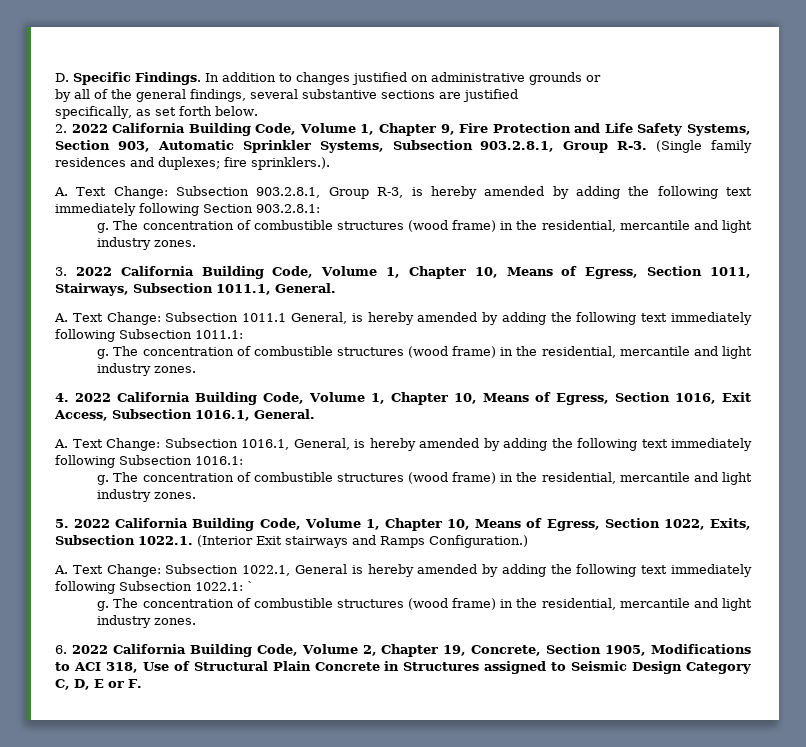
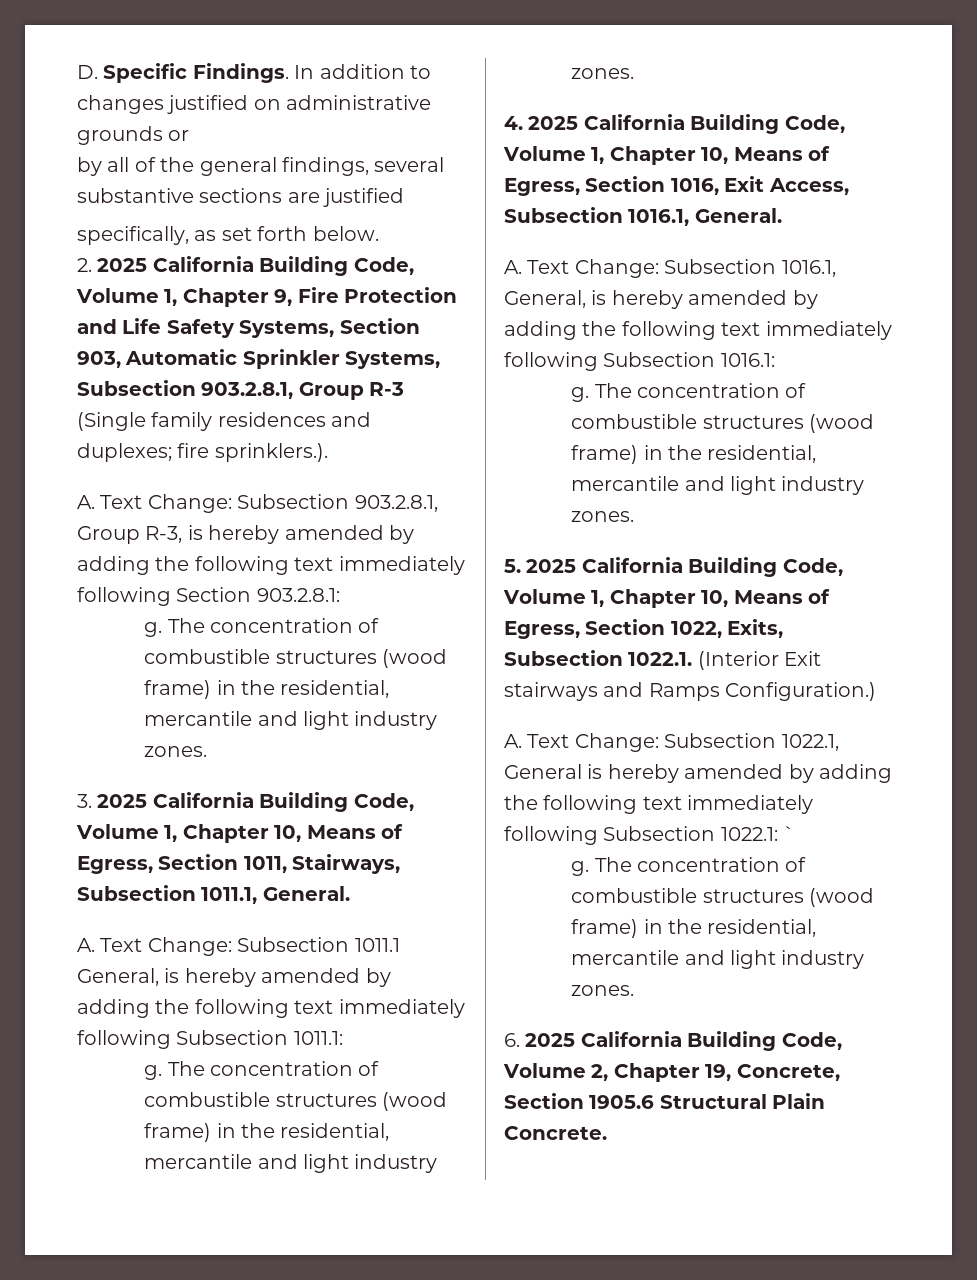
- 2. 2022 California Building Code, Volume 1, Chapter 9, Fire Protection and Life Safety Systems, Section 903, Automatic Sprinkler Systems, Subsection 903.2.8.1, Group R-3. (Single family residences and duplexes; fire sprinklers.).
+ 2. 2025 California Building Code, Volume 1, Chapter 9, Fire Protection and Life Safety Systems, Section 903, Automatic Sprinkler Systems, Subsection 903.2.8.1, Group R-3 (Single family residences and duplexes; fire sprinklers.).
- 3. 2022 California Building Code, Volume 1, Chapter 10, Means of Egress, Section 1011, Stairways, Subsection 1011.1, General.
+ 3. 2025 California Building Code, Volume 1, Chapter 10, Means of Egress, Section 1011, Stairways, Subsection 1011.1, General.
- 4. 2022 California Building Code, Volume 1, Chapter 10, Means of Egress, Section 1016, Exit Access, Subsection 1016.1, General.
+ 4. 2025 California Building Code, Volume 1, Chapter 10, Means of Egress, Section 1016, Exit Access, Subsection 1016.1, General.
- 5. 2022 California Building Code, Volume 1, Chapter 10, Means of Egress, Section 1022, Exits, Subsection 1022.1. (Interior Exit stairways and Ramps Configuration.)
+ 5. 2025 California Building Code, Volume 1, Chapter 10, Means of Egress, Section 1022, Exits, Subsection 1022.1. (Interior Exit stairways and Ramps Configuration.)
- 6. 2022 California Building Code, Volume 2, Chapter 19, Concrete, Section 1905, Modifications to ACI 318, Use of Structural Plain Concrete in Structures assigned to Seismic Design Category C, D, E or F.
+ 6. 2025 California Building Code, Volume 2, Chapter 19, Concrete, Section 1905.6 Structural Plain Concrete.

